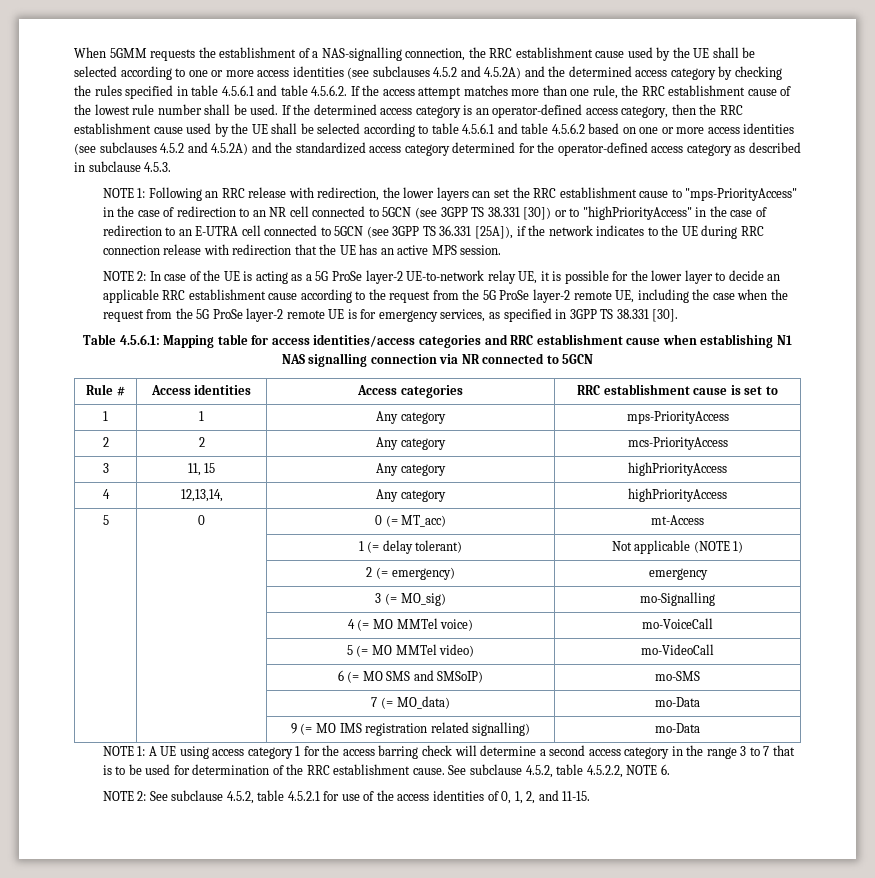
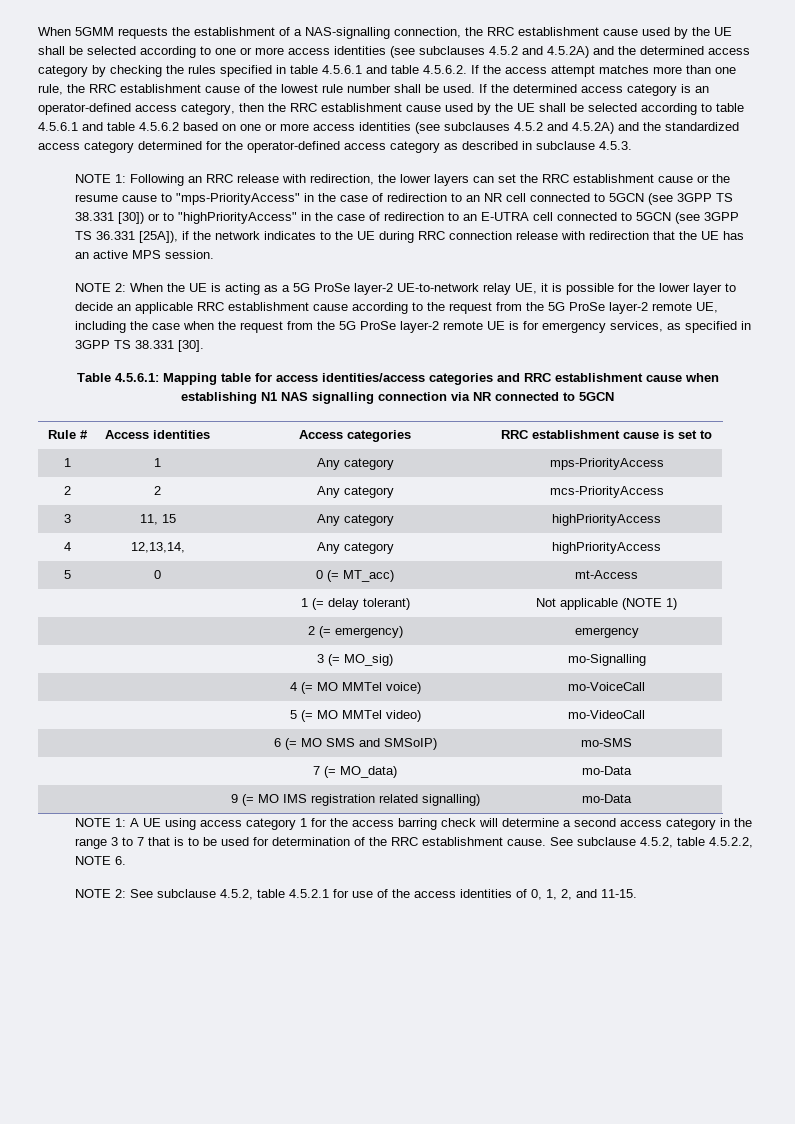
- Following an RRC release with redirection, the lower layers can set the RRC establishment cause to "mps-PriorityAccess" in the case of redirection to an NR cell connected to 5GCN (see 3GPP TS 38.331 [30]) or to "highPriorityAccess" in the case of redirection to an E-UTRA cell connected to 5GCN (see 3GPP TS 36.331 [25A]), if the network indicates to the UE during RRC connection release with redirection that the UE has an active MPS session.
+ Following an RRC release with redirection, the lower layers can set the RRC establishment cause or the resume cause to "mps-PriorityAccess" in the case of redirection to an NR cell connected to 5GCN (see 3GPP TS 38.331 [30]) or to "highPriorityAccess" in the case of redirection to an E-UTRA cell connected to 5GCN (see 3GPP TS 36.331 [25A]), if the network indicates to the UE during RRC connection release with redirection that the UE has an active MPS session.
- In case of the UE is acting as a 5G ProSe layer-2 UE-to-network relay UE, it is possible for the lower layer to decide an applicable RRC establishment cause according to the request from the 5G ProSe layer-2 remote UE, including the case when the request from the 5G ProSe layer-2 remote UE is for emergency services, as specified in 3GPP TS 38.331 [30].
+ When the UE is acting as a 5G ProSe layer-2 UE-to-network relay UE, it is possible for the lower layer to decide an applicable RRC establishment cause according to the request from the 5G ProSe layer-2 remote UE, including the case when the request from the 5G ProSe layer-2 remote UE is for emergency services, as specified in 3GPP TS 38.331 [30].

